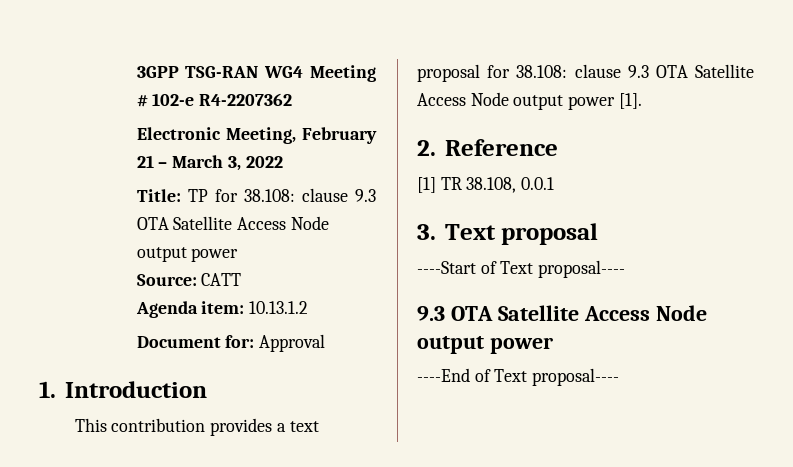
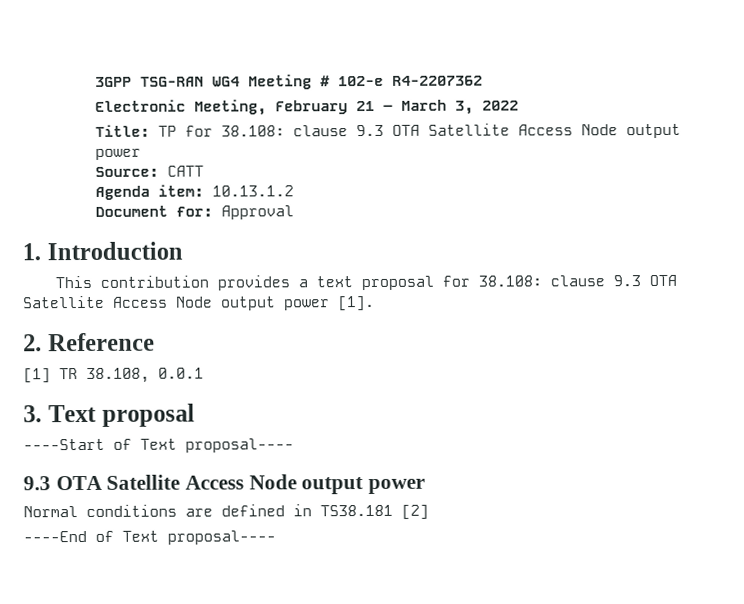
+ Normal conditions are defined in TS38.181 [2]

